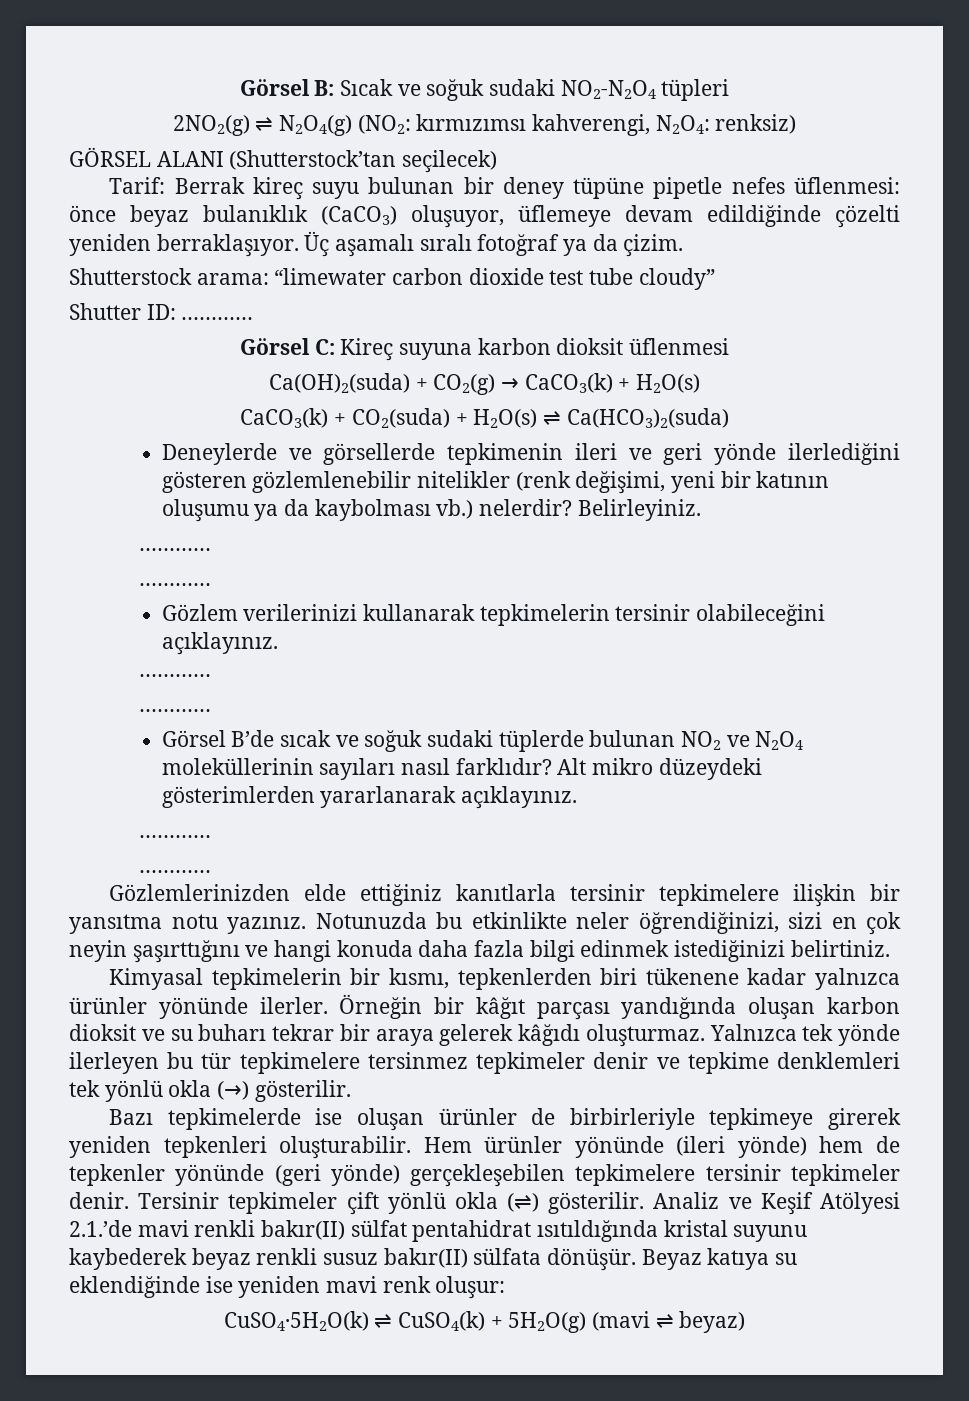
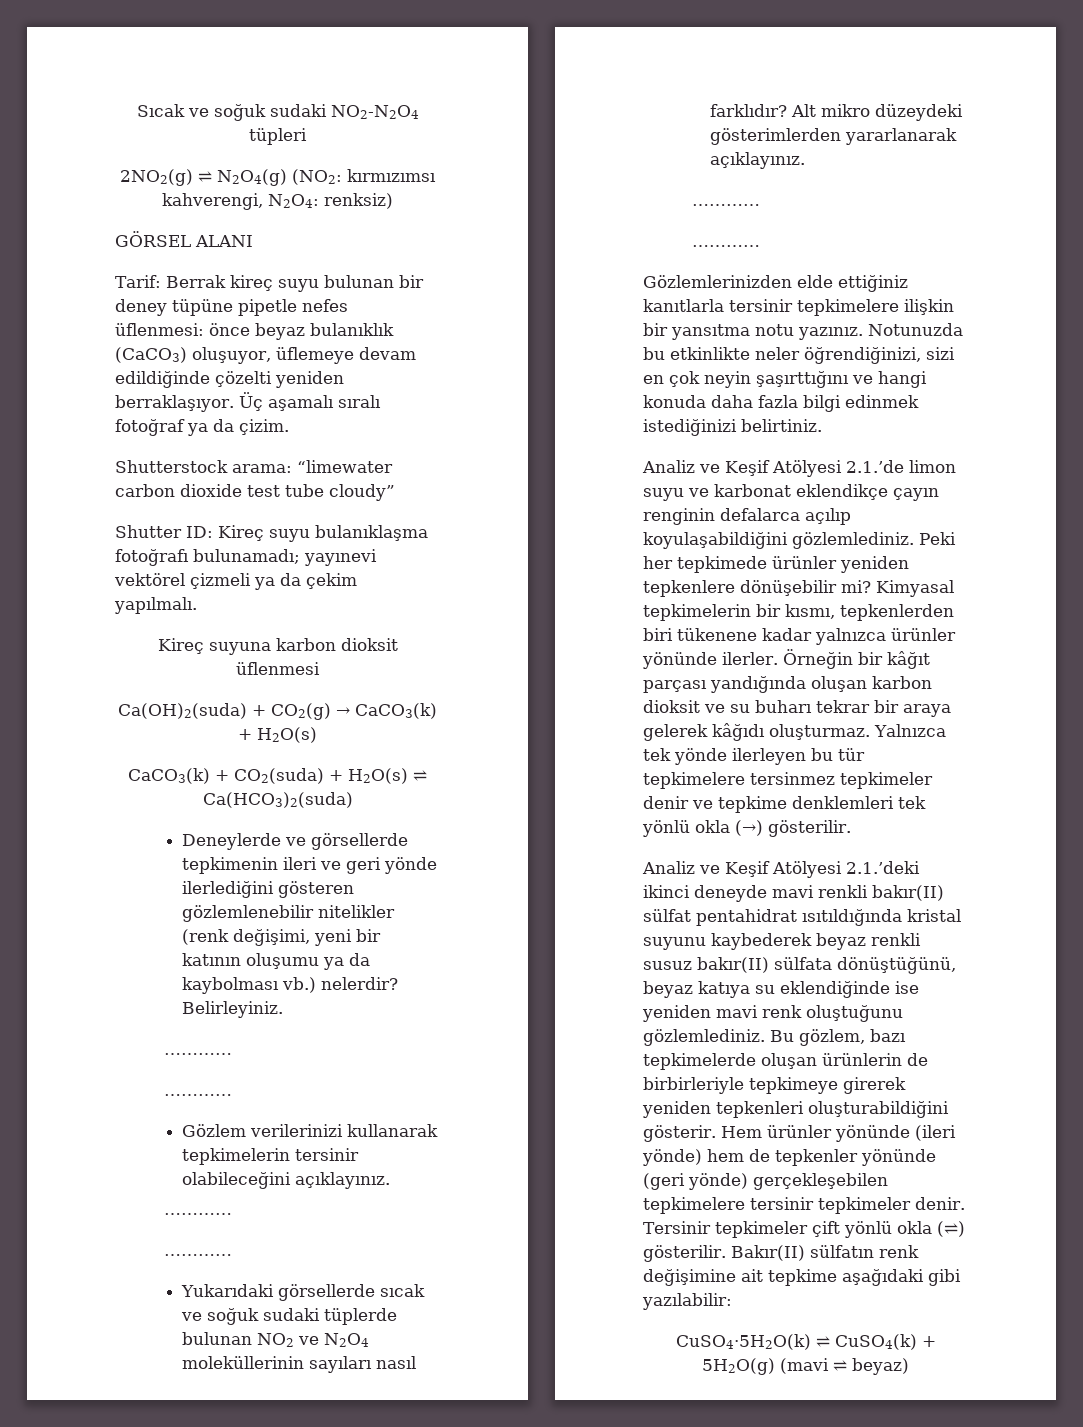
- Görsel B: Sıcak ve soğuk sudaki NO2-N2O4 tüpleri
+ Sıcak ve soğuk sudaki NO2-N2O4 tüpleri
- GÖRSEL ALANI (Shutterstock’tan seçilecek)
+ GÖRSEL ALANI
- Shutter ID: …………
- Görsel C: Kireç suyuna karbon dioksit üflenmesi
+ Shutter ID: Kireç suyu bulanıklaşma fotoğrafı bulunamadı; yayınevi vektörel çizmeli ya da çekim yapılmalı.
+ Kireç suyuna karbon dioksit üflenmesi
- Görsel B’de sıcak ve soğuk sudaki tüplerde bulunan NO2 ve N2O4 moleküllerinin sayıları nasıl farklıdır?
+ Yukarıdaki görsellerde sıcak ve soğuk sudaki tüplerde bulunan NO2 ve N2O4 moleküllerinin sayıları nasıl farklıdır?
+ Analiz ve Keşif Atölyesi 2.1.’de limon suyu ve karbonat eklendikçe çayın renginin defalarca açılıp koyulaşabildiğini gözlemlediniz. Peki her tepkimede ürünler yeniden tepkenlere dönüşebilir mi?
- Bazı tepkimelerde ise oluşan ürünler de birbirleriyle tepkimeye girerek yeniden tepkenleri oluşturabilir.
+ Analiz ve Keşif Atölyesi 2.1.’deki ikinci deneyde mavi renkli bakır(II) sülfat pentahidrat ısıtıldığında kristal suyunu kaybederek beyaz renkli susuz bakır(II) sülfata dönüştüğünü, beyaz katıya su eklendiğinde ise yeniden mavi renk oluştuğunu gözlemlediniz. Bu gözlem, bazı tepkimelerde oluşan ürünlerin de birbirleriyle tepkimeye girerek yeniden tepkenleri oluşturabildiğini gösterir.
- Analiz ve Keşif Atölyesi 2.1.’de mavi renkli bakır(II) sülfat pentahidrat ısıtıldığında kristal suyunu kaybederek beyaz renkli susuz bakır(II) sülfata dönüşür. Beyaz katıya su eklendiğinde ise yeniden mavi renk oluşur:
+ Bakır(II) sülfatın renk değişimine ait tepkime aşağıdaki gibi yazılabilir:

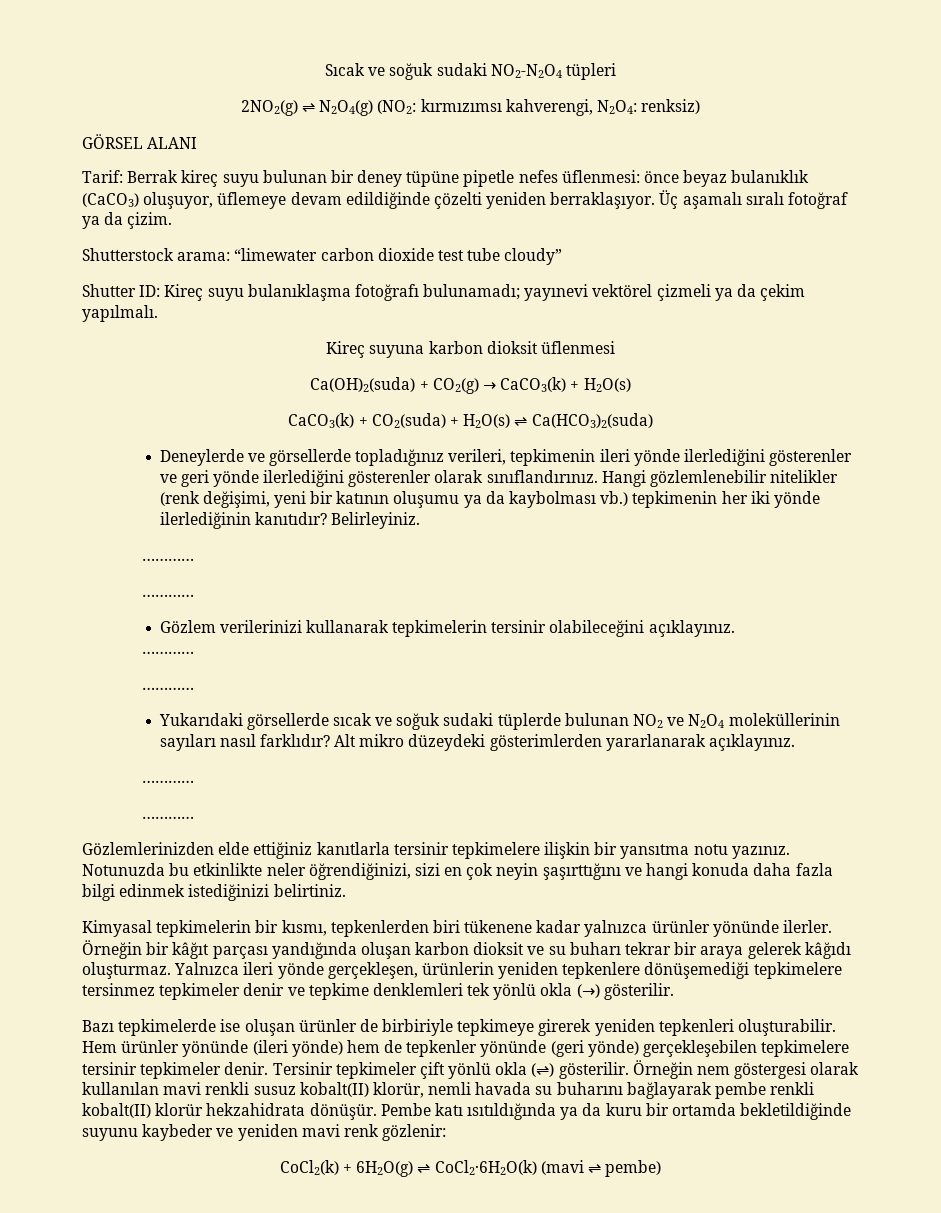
- Deneylerde ve görsellerde tepkimenin ileri ve geri yönde ilerlediğini gösteren gözlemlenebilir nitelikler (renk değişimi, yeni bir katının oluşumu ya da kaybolması vb.) nelerdir?
+ Deneylerde ve görsellerde topladığınız verileri, tepkimenin ileri yönde ilerlediğini gösterenler ve geri yönde ilerlediğini gösterenler olarak sınıflandırınız. Hangi gözlemlenebilir nitelikler (renk değişimi, yeni bir katının oluşumu ya da kaybolması vb.) tepkimenin her iki yönde ilerlediğinin kanıtıdır?
- Analiz ve Keşif Atölyesi 2.1.’de limon suyu ve karbonat eklendikçe çayın renginin defalarca açılıp koyulaşabildiğini gözlemlediniz. Peki her tepkimede ürünler yeniden tepkenlere dönüşebilir mi?
- Yalnızca tek yönde ilerleyen bu tür tepkimelere tersinmez tepkimeler denir ve tepkime denklemleri tek yönlü okla (→) gösterilir.
+ Yalnızca ileri yönde gerçekleşen, ürünlerin yeniden tepkenlere dönüşemediği tepkimelere tersinmez tepkimeler denir ve tepkime denklemleri tek yönlü okla (→) gösterilir.
- Analiz ve Keşif Atölyesi 2.1.’deki ikinci deneyde mavi renkli bakır(II) sülfat pentahidrat ısıtıldığında kristal suyunu kaybederek beyaz renkli susuz bakır(II) sülfata dönüştüğünü, beyaz katıya su eklendiğinde ise yeniden mavi renk oluştuğunu gözlemlediniz. Bu gözlem, bazı tepkimelerde oluşan ürünlerin de birbirleriyle tepkimeye girerek yeniden tepkenleri oluşturabildiğini gösterir.
+ Bazı tepkimelerde ise oluşan ürünler de birbiriyle tepkimeye girerek yeniden tepkenleri oluşturabilir.
- Bakır(II) sülfatın renk değişimine ait tepkime aşağıdaki gibi yazılabilir:
- CuSO4·5H2O(k) ⇌ CuSO4(k) + 5H2O(g) (mavi ⇌ beyaz)
+ Örneğin nem göstergesi olarak kullanılan mavi renkli susuz kobalt(II) klorür, nemli havada su buharını bağlayarak pembe renkli kobalt(II) klorür hekzahidrata dönüşür. Pembe katı ısıtıldığında ya da kuru bir ortamda bekletildiğinde suyunu kaybeder ve yeniden mavi renk gözlenir:
+ CoCl2(k) + 6H2O(g) ⇌ CoCl2·6H2O(k) (mavi ⇌ pembe)

